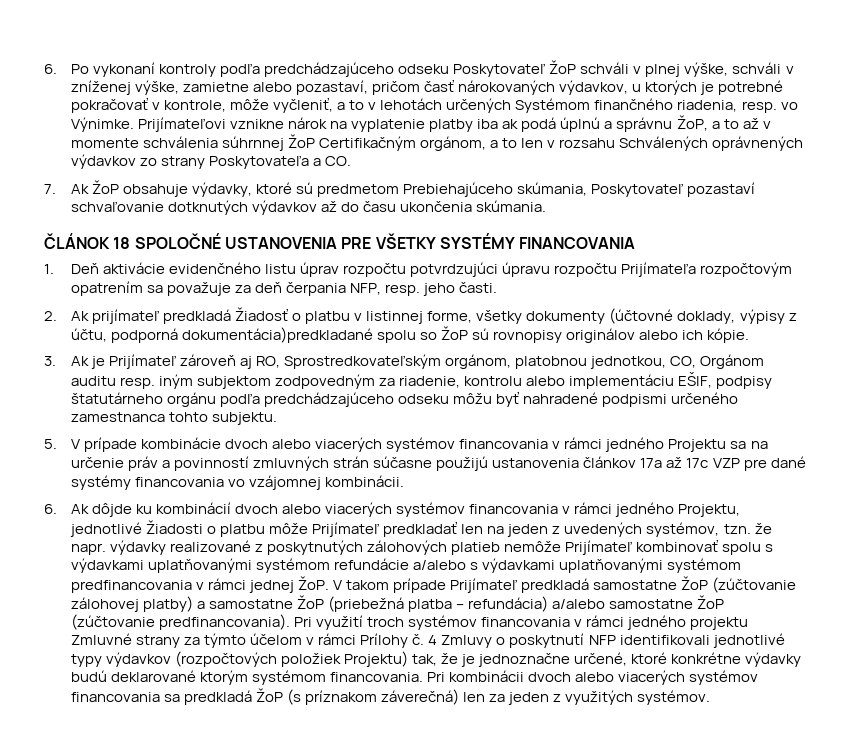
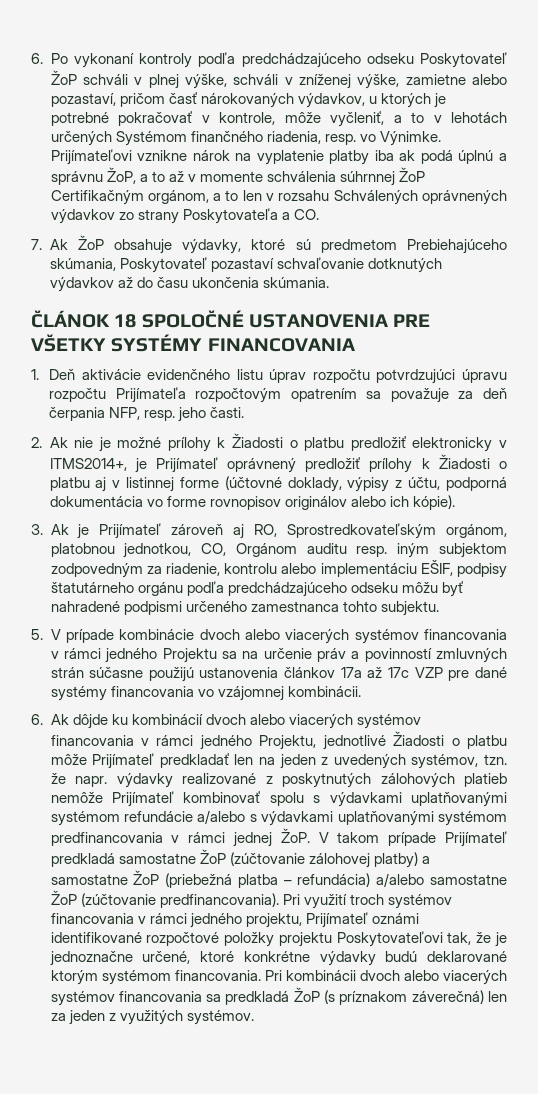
- 2. Ak prijímateľ predkladá Žiadosť o platbu v listinnej forme, všetky dokumenty (účtovné doklady, výpisy z účtu, podporná dokumentácia)predkladané spolu so ŽoP sú rovnopisy originálov alebo ich kópie.
+ 2. Ak nie je možné prílohy k Žiadosti o platbu predložiť elektronicky v ITMS2014+, je Prijímateľ oprávnený predložiť prílohy k Žiadosti o platbu aj v listinnej forme (účtovné doklady, výpisy z účtu, podporná dokumentácia vo forme rovnopisov originálov alebo ich kópie).
- Pri využití troch systémov financovania v rámci jedného projektu Zmluvné strany za týmto účelom v rámci Prílohy č. 4 Zmluvy o poskytnutí NFP identifikovali jednotlivé typy výdavkov (rozpočtových položiek Projektu) tak, že je jednoznačne určené, ktoré konkrétne výdavky budú deklarované ktorým systémom financovania.
+ Pri využití troch systémov financovania v rámci jedného projektu, Prijímateľ oznámi identifikované rozpočtové položky projektu Poskytovateľovi tak, že je jednoznačne určené, ktoré konkrétne výdavky budú deklarované ktorým systémom financovania.

